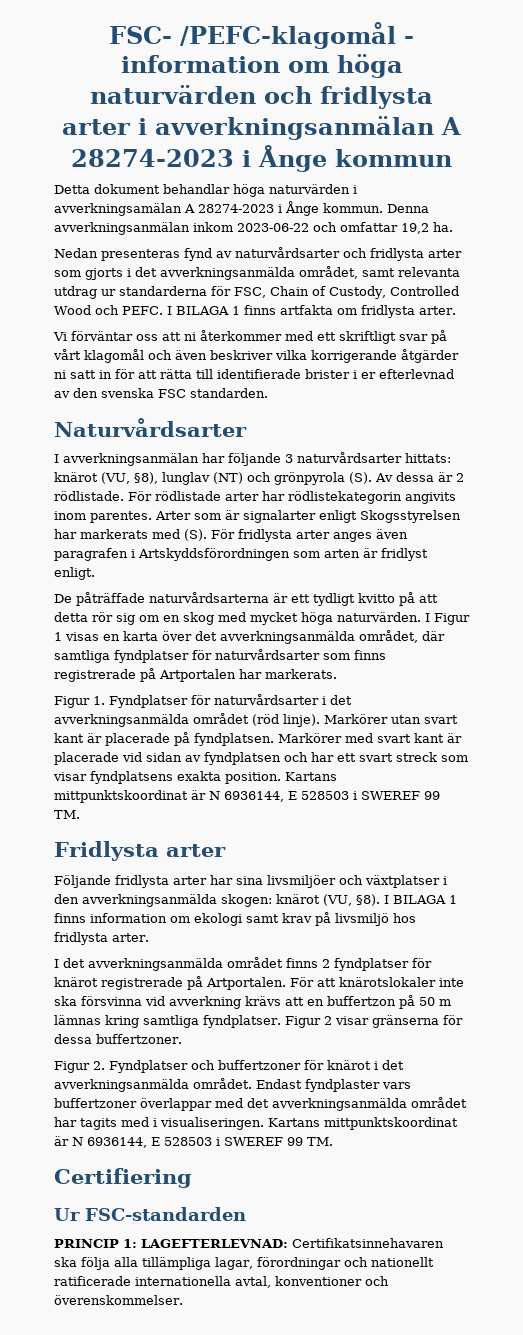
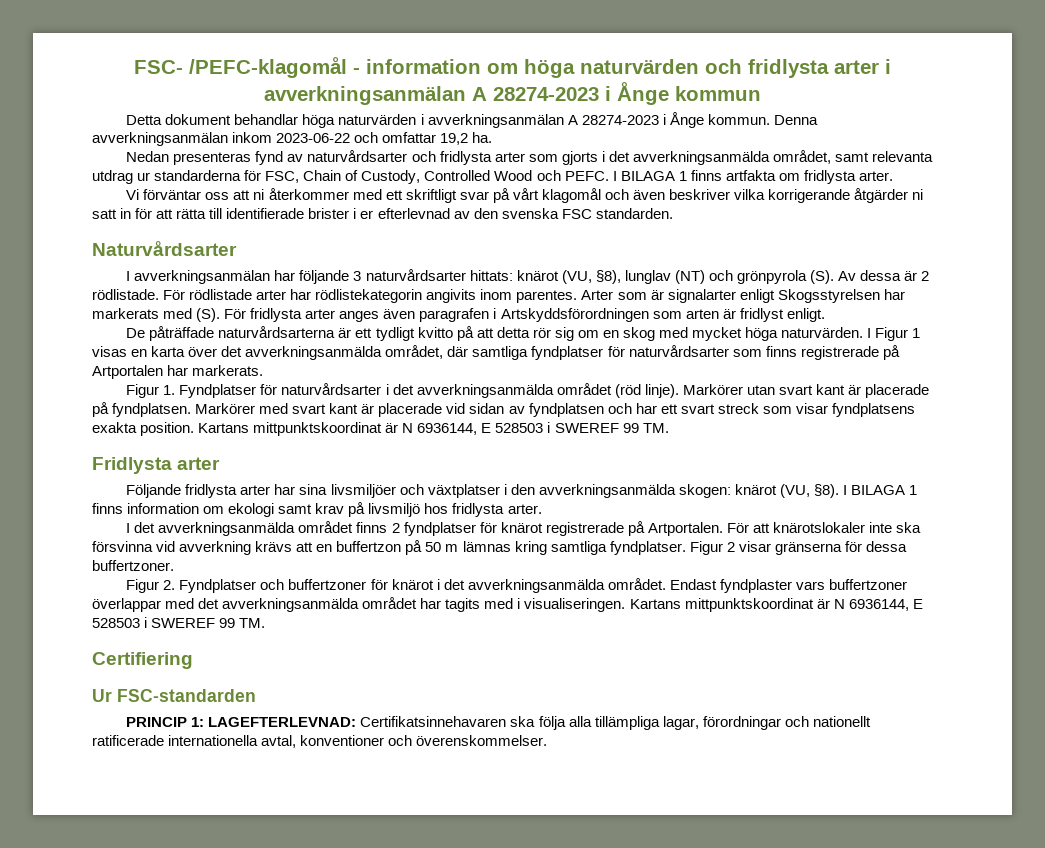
- Detta dokument behandlar höga naturvärden i avverkningsamälan A 28274-2023 i Ånge kommun.
+ Detta dokument behandlar höga naturvärden i avverkningsanmälan A 28274-2023 i Ånge kommun.

